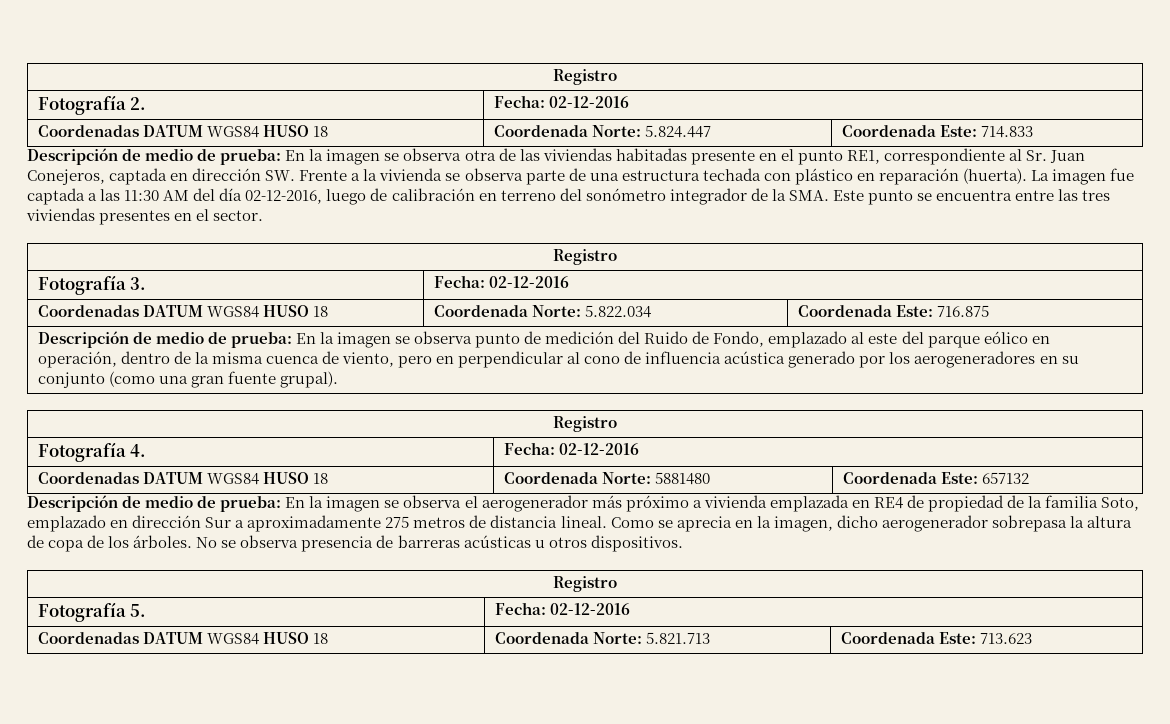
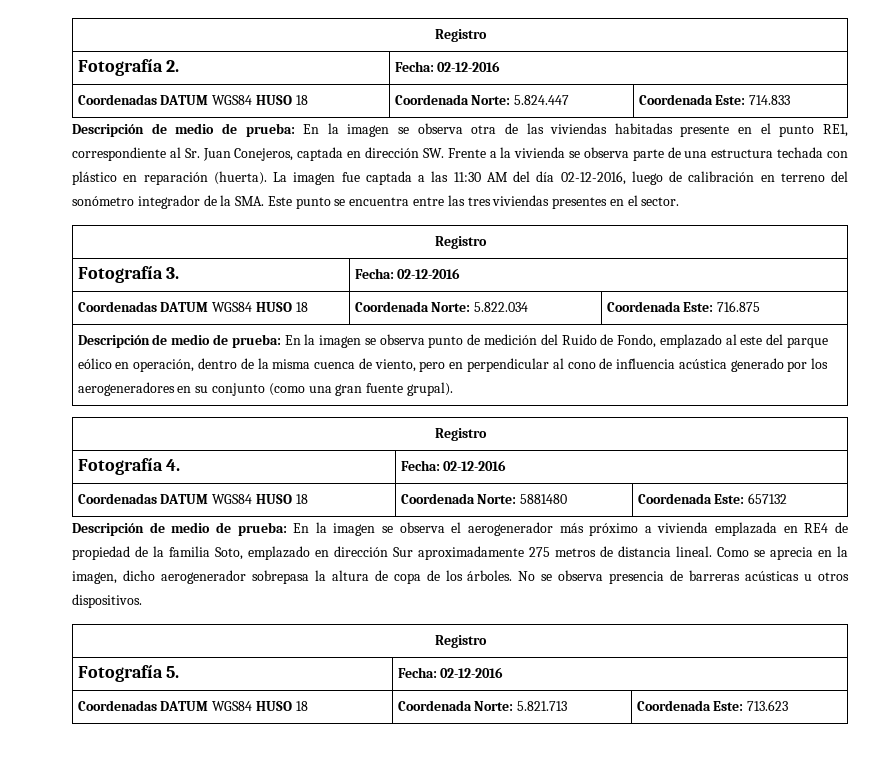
- Descripción de medio de prueba: En la imagen se observa el aerogenerador más próximo a vivienda emplazada en RE4 de propiedad de la familia Soto, emplazado en dirección Sur a aproximadamente 275 metros de distancia lineal.
+ Descripción de medio de prueba: En la imagen se observa el aerogenerador más próximo a vivienda emplazada en RE4 de propiedad de la familia Soto, emplazado en dirección Sur aproximadamente 275 metros de distancia lineal.

